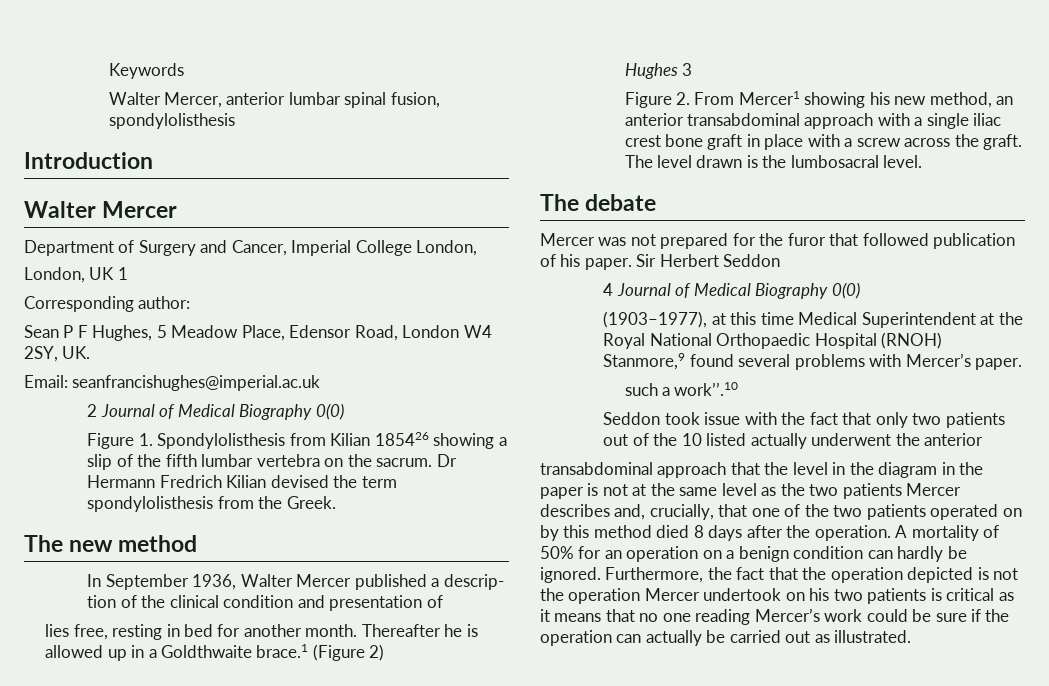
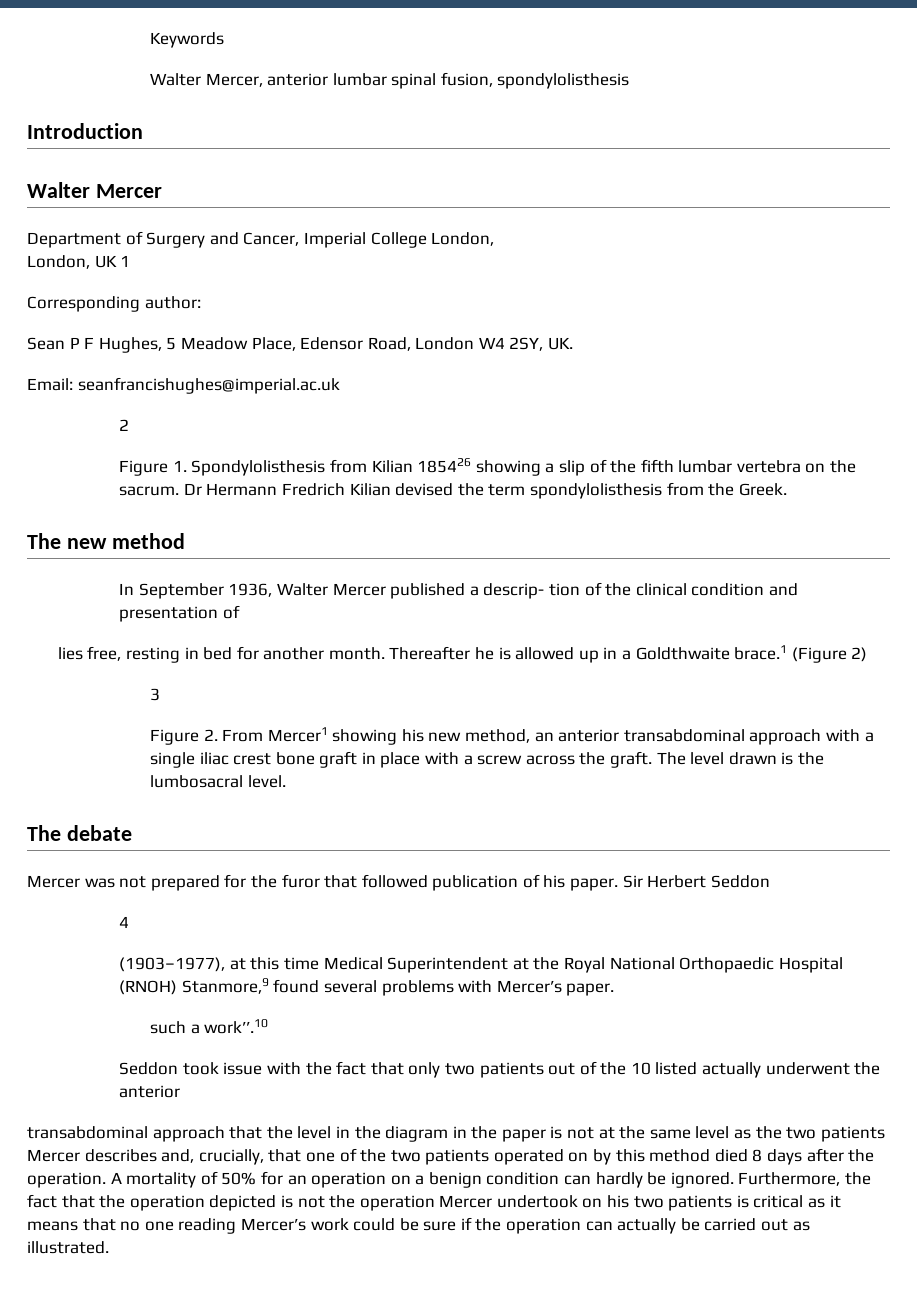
- 2 Journal of Medical Biography 0(0)
+ 2
- Hughes 3
+ 3
- 4 Journal of Medical Biography 0(0)
+ 4

